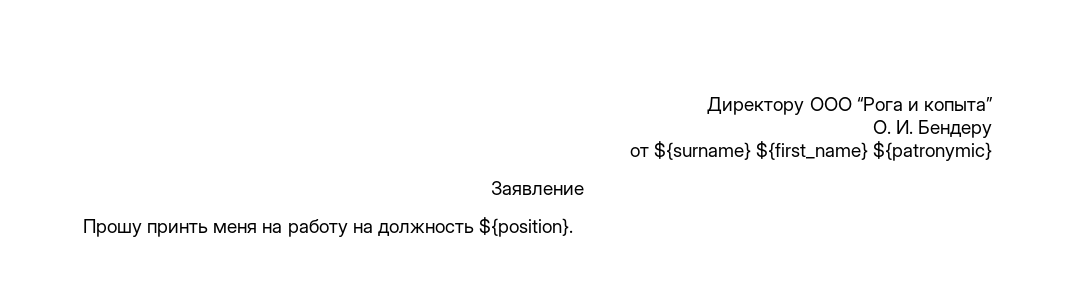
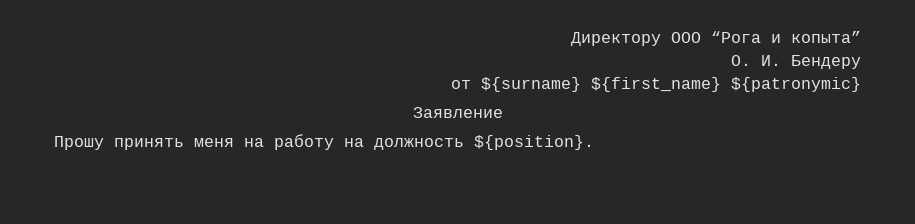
- Прошу принть меня на работу на должность ${position}.
+ Прошу принять меня на работу на должность ${position}.

